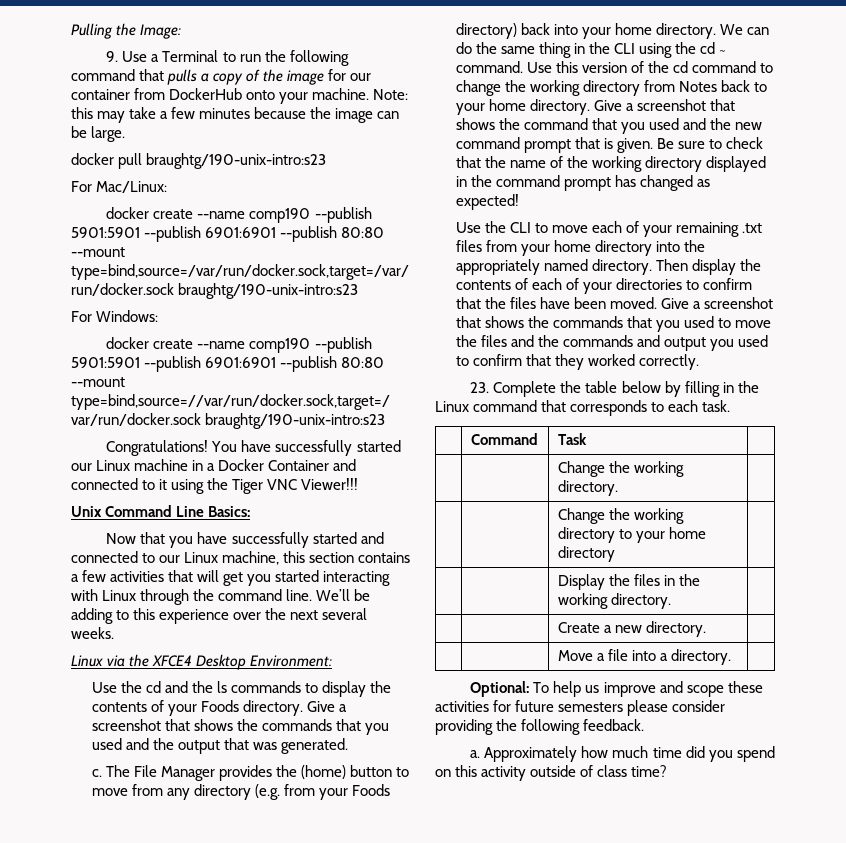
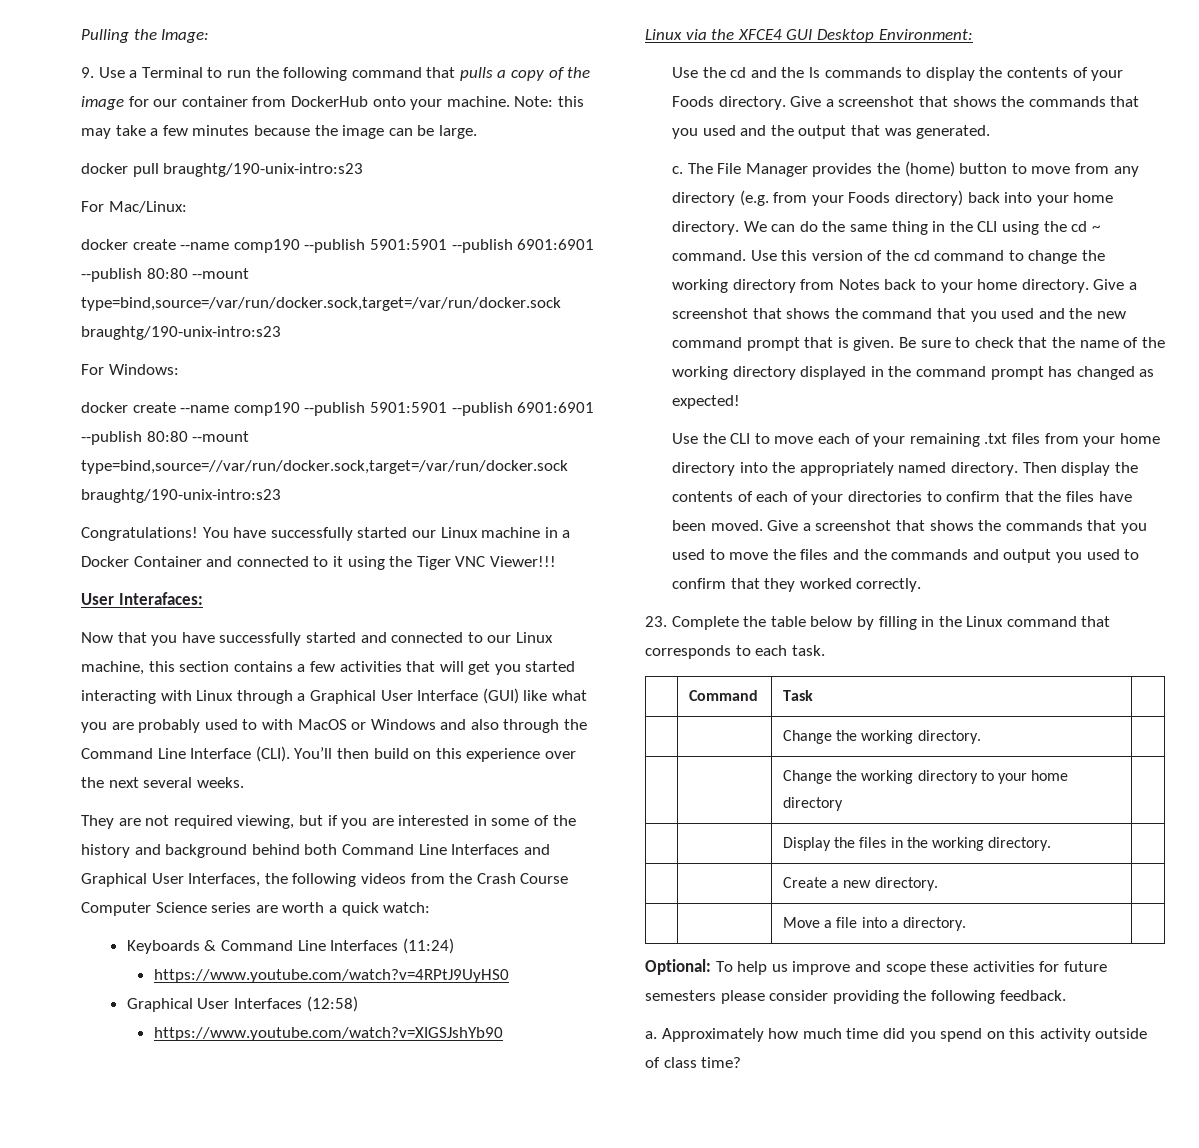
- Unix Command Line Basics:
+ User Interafaces:
- Now that you have successfully started and connected to our Linux machine, this section contains a few activities that will get you started interacting with Linux through the command line. We’ll be adding to this experience over the next several weeks.
+ Now that you have successfully started and connected to our Linux machine, this section contains a few activities that will get you started interacting with Linux through a Graphical User Interface (GUI) like what you are probably used to with MacOS or Windows and also through the Command Line Interface (CLI). You’ll then build on this experience over the next several weeks.
+ They are not required viewing, but if you are interested in some of the history and background behind both Command Line Interfaces and Graphical User Interfaces, the following videos from the Crash Course Computer Science series are worth a quick watch:
+ Keyboards & Command Line Interfaces (11:24)
+ https://www.youtube.com/watch?v=4RPtJ9UyHS0
+ Graphical User Interfaces (12:58)
+ https://www.youtube.com/watch?v=XIGSJshYb90
- Linux via the XFCE4 Desktop Environment:
+ Linux via the XFCE4 GUI Desktop Environment:

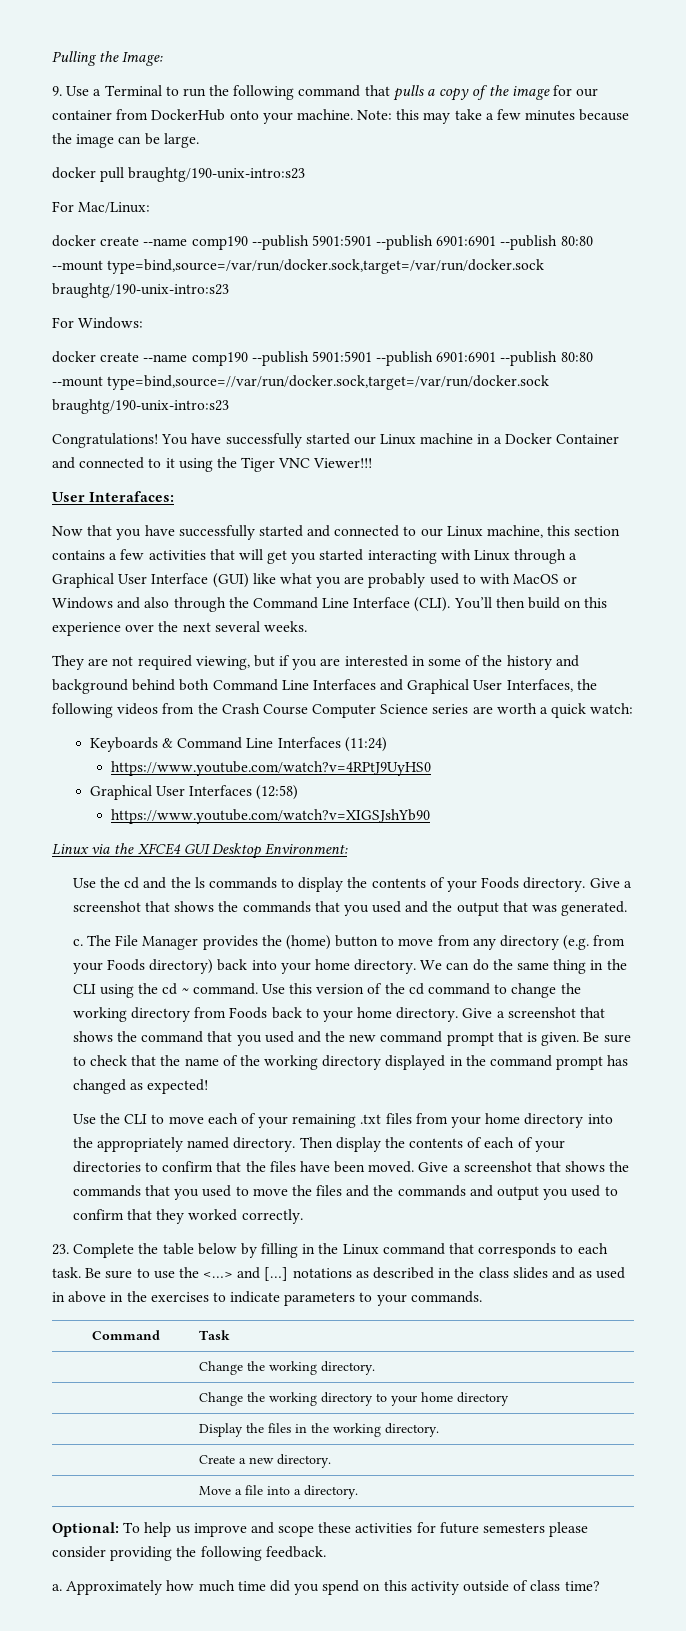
- Use this version of the cd command to change the working directory from Notes back to your home directory.
+ Use this version of the cd command to change the working directory from Foods back to your home directory.
+ Be sure to use the <…> and […] notations as described in the class slides and as used in above in the exercises to indicate parameters to your commands.

